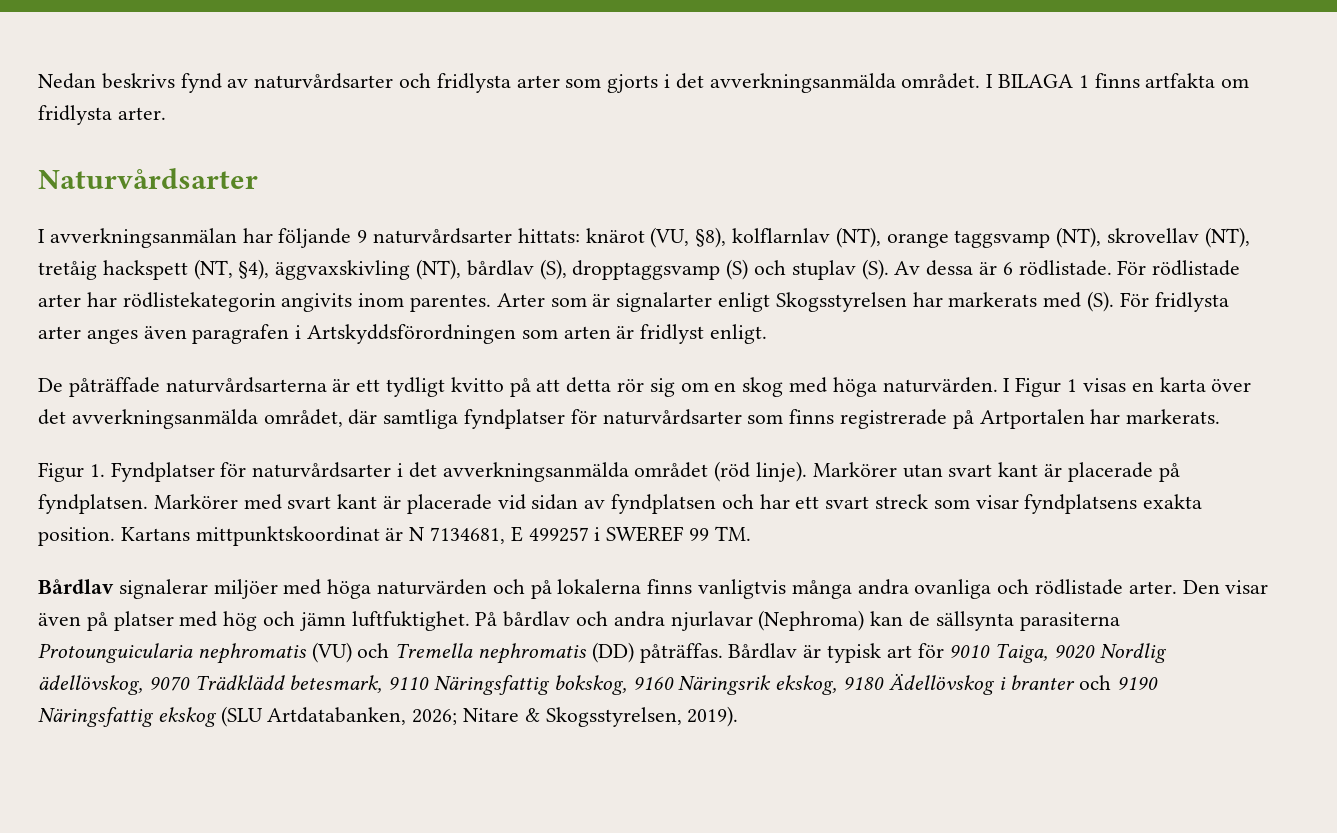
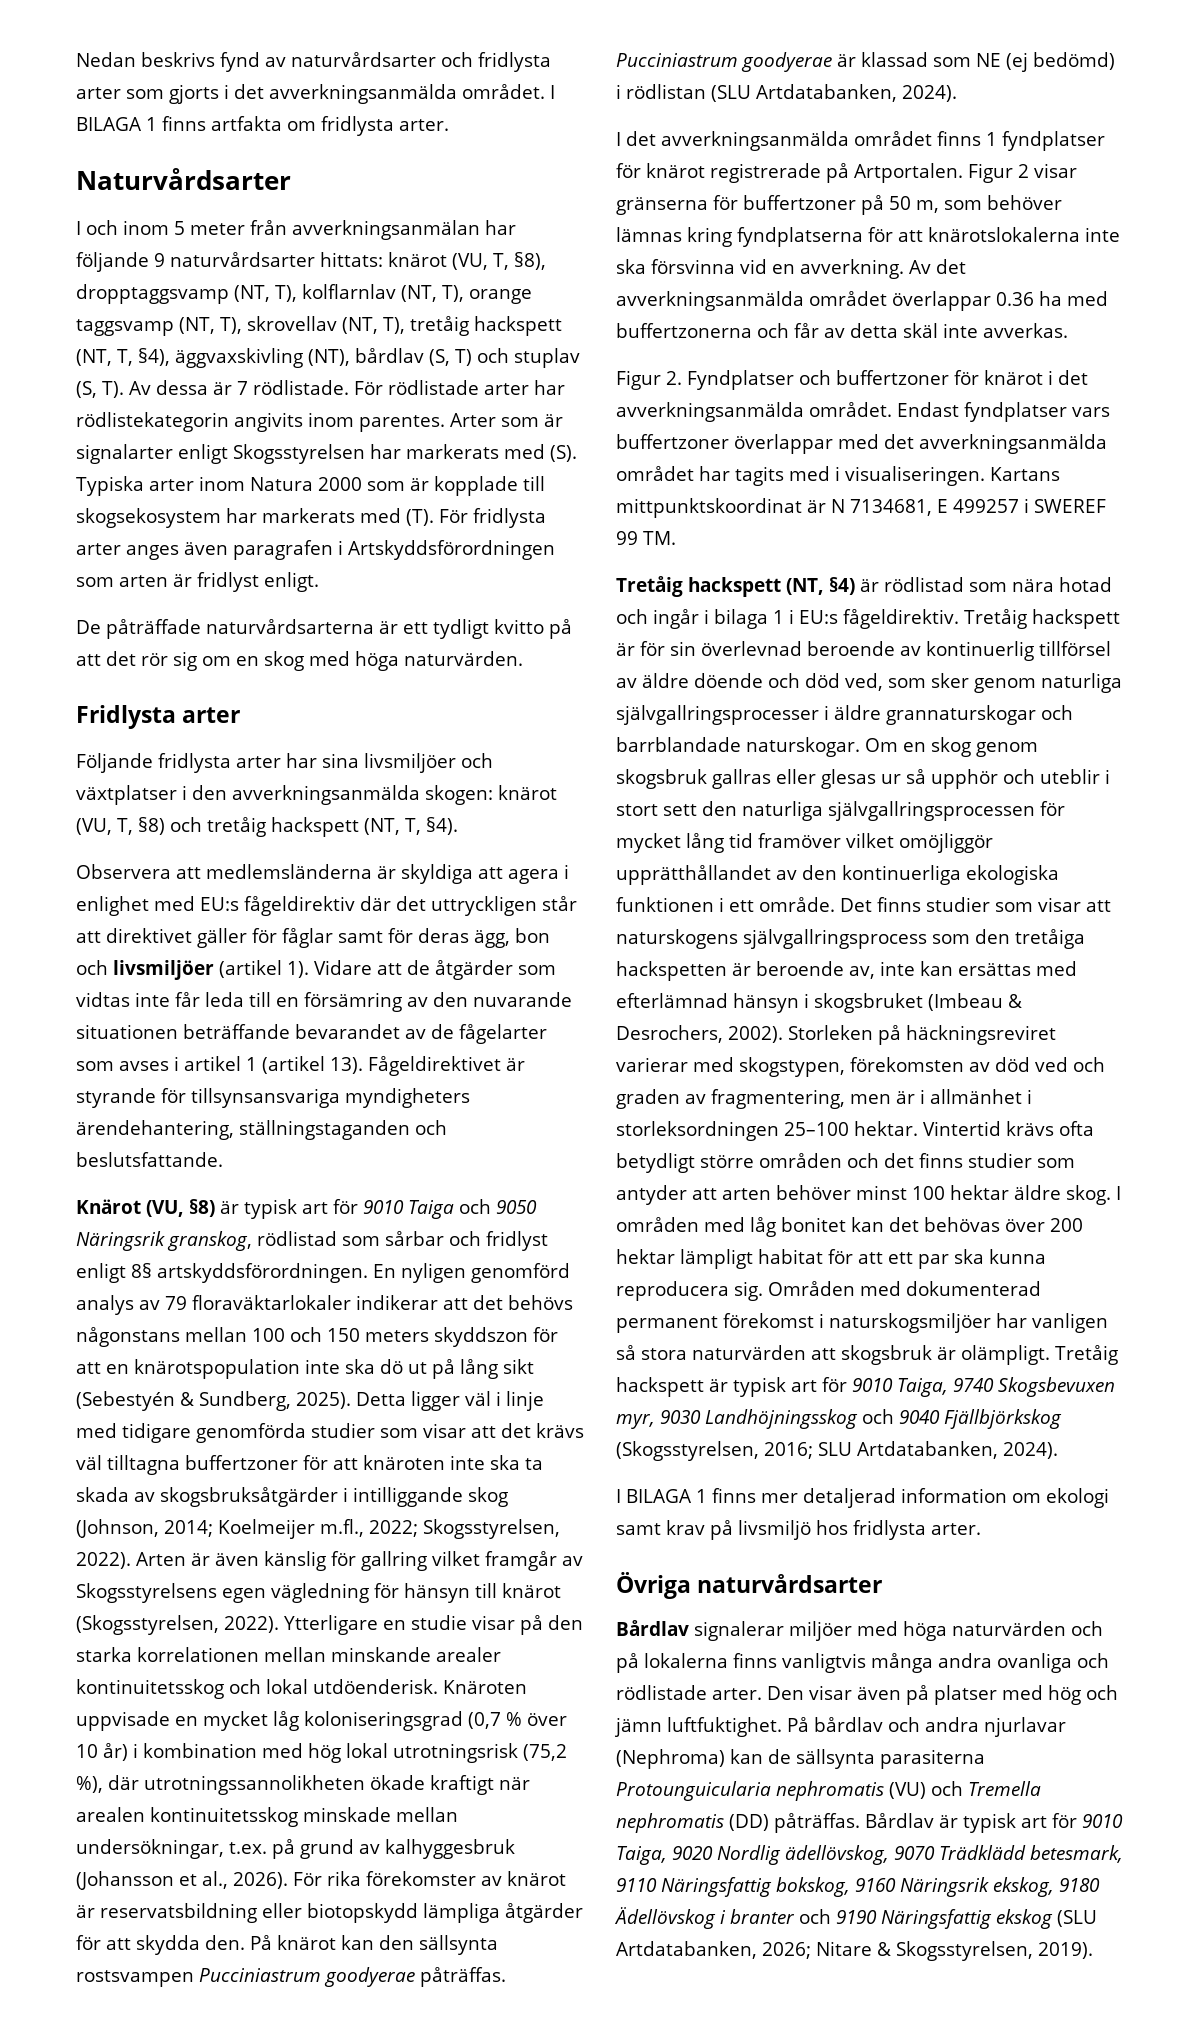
- I avverkningsanmälan har följande 9 naturvårdsarter hittats: knärot (VU, §8), kolflarnlav (NT), orange taggsvamp (NT), skrovellav (NT), tretåig hackspett (NT, §4), äggvaxskivling (NT), bårdlav (S), dropptaggsvamp (S) och stuplav (S). Av dessa är 6 rödlistade.
+ I och inom 5 meter från avverkningsanmälan har följande 9 naturvårdsarter hittats: knärot (VU, T, §8), dropptaggsvamp (NT, T), kolflarnlav (NT, T), orange taggsvamp (NT, T), skrovellav (NT, T), tretåig hackspett (NT, T, §4), äggvaxskivling (NT), bårdlav (S, T) och stuplav (S, T). Av dessa är 7 rödlistade.
- Arter som är signalarter enligt Skogsstyrelsen har markerats med (S). För fridlysta arter anges även paragrafen i Artskyddsförordningen som arten är fridlyst enligt.
+ Arter som är signalarter enligt Skogsstyrelsen har markerats med (S). Typiska arter inom Natura 2000 som är kopplade till skogsekosystem har markerats med (T). För fridlysta arter anges även paragrafen i Artskyddsförordningen som arten är fridlyst enligt.
- De påträffade naturvårdsarterna är ett tydligt kvitto på att detta rör sig om en skog med höga naturvärden. I Figur 1 visas en karta över det avverkningsanmälda området, där samtliga fyndplatser för naturvårdsarter som finns registrerade på Artportalen har markerats.
- Figur 1. Fyndplatser för naturvårdsarter i det avverkningsanmälda området (röd linje). Markörer utan svart kant är placerade på fyndplatsen. Markörer med svart kant är placerade vid sidan av fyndplatsen och har ett svart streck som visar fyndplatsens exakta position.
+ De påträffade naturvårdsarterna är ett tydligt kvitto på att det rör sig om en skog med höga naturvärden.
+ Fridlysta arter
+ Följande fridlysta arter har sina livsmiljöer och växtplatser i den avverkningsanmälda skogen: knärot (VU, T, §8) och tretåig hackspett (NT, T, §4).
+ Observera att medlemsländerna är skyldiga att agera i enlighet med EU:s fågeldirektiv där det uttryckligen står att direktivet gäller för fåglar samt för deras ägg, bon och livsmiljöer (artikel 1). Vidare att de åtgärder som vidtas inte får leda till en försämring av den nuvarande situationen beträffande bevarandet av de fågelarter som avses i artikel 1 (artikel 13). Fågeldirektivet är styrande för tillsynsansvariga myndigheters ärendehantering, ställningstaganden och beslutsfattande.
+ Knärot (VU, §8) är typisk art för 9010 Taiga och 9050 Näringsrik granskog, rödlistad som sårbar och fridlyst enligt 8§ artskyddsförordningen. En nyligen genomförd analys av 79 floraväktarlokaler indikerar att det behövs någonstans mellan 100 och 150 meters skyddszon för att en knärotspopulation inte ska dö ut på lång sikt (Sebestyén & Sundberg, 2025). Detta ligger väl i linje med tidigare genomförda studier som visar att det krävs väl tilltagna buffertzoner för att knäroten inte ska ta skada av skogsbruksåtgärder i intilliggande skog (Johnson, 2014; Koelmeijer m.fl., 2022; Skogsstyrelsen, 2022). Arten är även känslig för gallring vilket framgår av Skogsstyrelsens egen vägledning för hänsyn till knärot (Skogsstyrelsen, 2022). Ytterligare en studie visar på den starka korrelationen mellan minskande arealer kontinuitetsskog och lokal utdöenderisk. Knäroten uppvisade en mycket låg koloniseringsgrad (0,7 % över 10 år) i kombination med hög lokal utrotningsrisk (75,2 %), där utrotningssannolikheten ökade kraftigt när arealen kontinuitetsskog minskade mellan undersökningar, t.ex. på grund av kalhyggesbruk (Johansson et al., 2026). För rika förekomster av knärot är reservatsbildning eller biotopskydd lämpliga åtgärder för att skydda den. På knärot kan den sällsynta rostsvampen Pucciniastrum goodyerae påträffas. Pucciniastrum goodyerae är klassad som NE (ej bedömd) i rödlistan (SLU Artdatabanken, 2024).
+ I det avverkningsanmälda området finns 1 fyndplatser för knärot registrerade på Artportalen. Figur 2 visar gränserna för buffertzoner på 50 m, som behöver lämnas kring fyndplatserna för att knärotslokalerna inte ska försvinna vid en avverkning. Av det avverkningsanmälda området överlappar 0.36 ha med buffertzonerna och får av detta skäl inte avverkas.
+ Figur 2. Fyndplatser och buffertzoner för knärot i det avverkningsanmälda området. Endast fyndplatser vars buffertzoner överlappar med det avverkningsanmälda området har tagits med i visualiseringen.
+ Tretåig hackspett (NT, §4) är rödlistad som nära hotad och ingår i bilaga 1 i EU:s fågeldirektiv. Tretåig hackspett är för sin överlevnad beroende av kontinuerlig tillförsel av äldre döende och död ved, som sker genom naturliga självgallringsprocesser i äldre grannaturskogar och barrblandade naturskogar. Om en skog genom skogsbruk gallras eller glesas ur så upphör och uteblir i stort sett den naturliga självgallringsprocessen för mycket lång tid framöver vilket omöjliggör upprätthållandet av den kontinuerliga ekologiska funktionen i ett område. Det finns studier som visar att naturskogens självgallringsprocess som den tretåiga hackspetten är beroende av, inte kan ersättas med efterlämnad hänsyn i skogsbruket (Imbeau & Desrochers, 2002). Storleken på häckningsreviret varierar med skogstypen, förekomsten av död ved och graden av fragmentering, men är i allmänhet i storleksordningen 25–100 hektar. Vintertid krävs ofta betydligt större områden och det finns studier som antyder att arten behöver minst 100 hektar äldre skog. I områden med låg bonitet kan det behövas över 200 hektar lämpligt habitat för att ett par ska kunna reproducera sig. Områden med dokumenterad permanent förekomst i naturskogsmiljöer har vanligen så stora naturvärden att skogsbruk är olämpligt. Tretåig hackspett är typisk art för 9010 Taiga, 9740 Skogsbevuxen myr, 9030 Landhöjningsskog och 9040 Fjällbjörkskog (Skogsstyrelsen, 2016; SLU Artdatabanken, 2024).
+ I BILAGA 1 finns mer detaljerad information om ekologi samt krav på livsmiljö hos fridlysta arter.
+ Övriga naturvårdsarter

